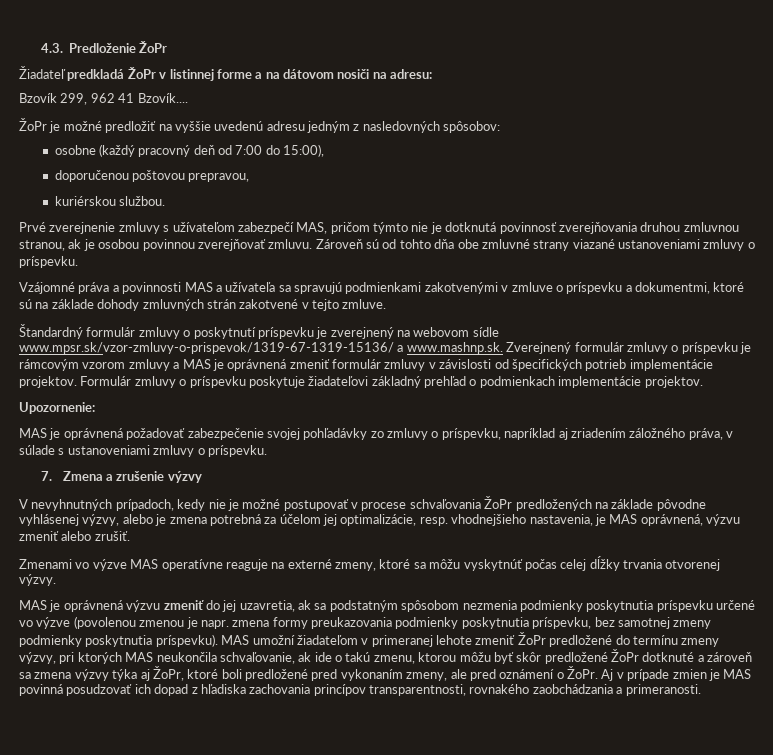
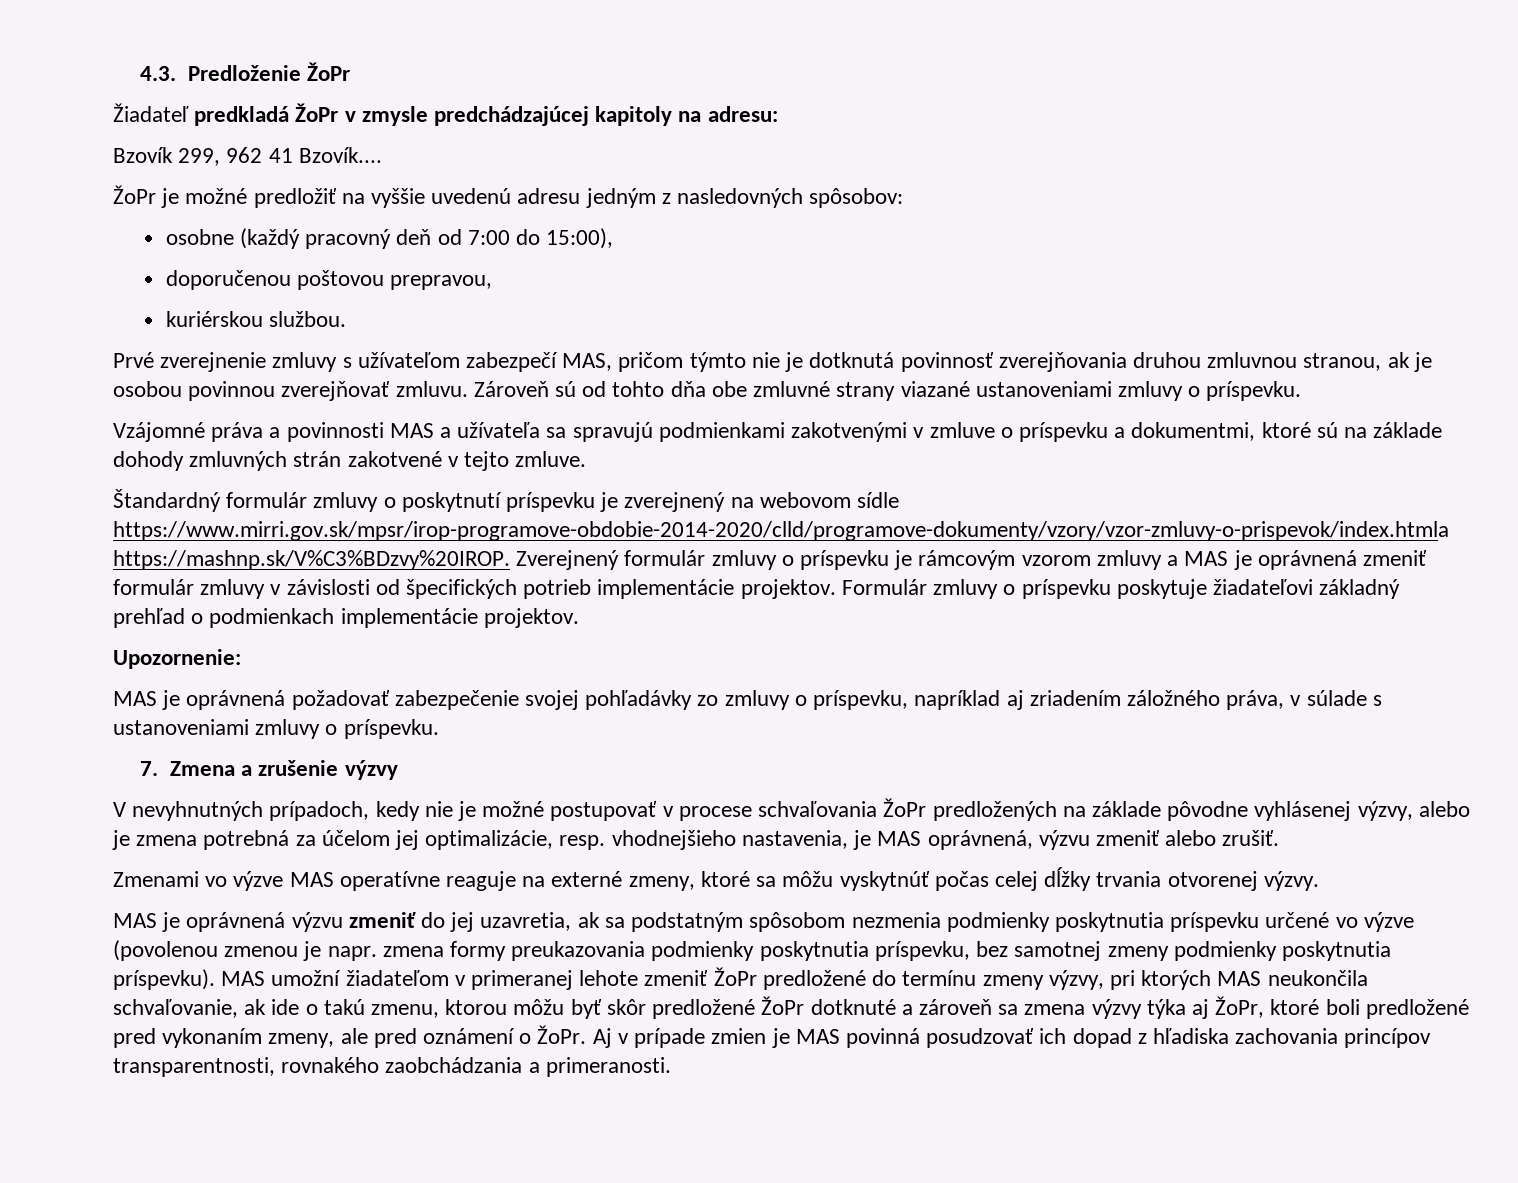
- Žiadateľ predkladá ŽoPr v listinnej forme a na dátovom nosiči na adresu:
+ Žiadateľ predkladá ŽoPr v zmysle predchádzajúcej kapitoly na adresu:
- Štandardný formulár zmluvy o poskytnutí príspevku je zverejnený na webovom sídle www.mpsr.sk/vzor-zmluvy-o-prispevok/1319-67-1319-15136/ a www.mashnp.sk. Zverejnený formulár zmluvy o príspevku je rámcovým vzorom zmluvy a MAS je oprávnená zmeniť formulár zmluvy v závislosti od špecifických potrieb implementácie projektov.
+ Štandardný formulár zmluvy o poskytnutí príspevku je zverejnený na webovom sídle https://www.mirri.gov.sk/mpsr/irop-programove-obdobie-2014-2020/clld/programove-dokumenty/vzory/vzor-zmluvy-o-prispevok/index.htmla https://mashnp.sk/V%C3%BDzvy%20IROP. Zverejnený formulár zmluvy o príspevku je rámcovým vzorom zmluvy a MAS je oprávnená zmeniť formulár zmluvy v závislosti od špecifických potrieb implementácie projektov.

